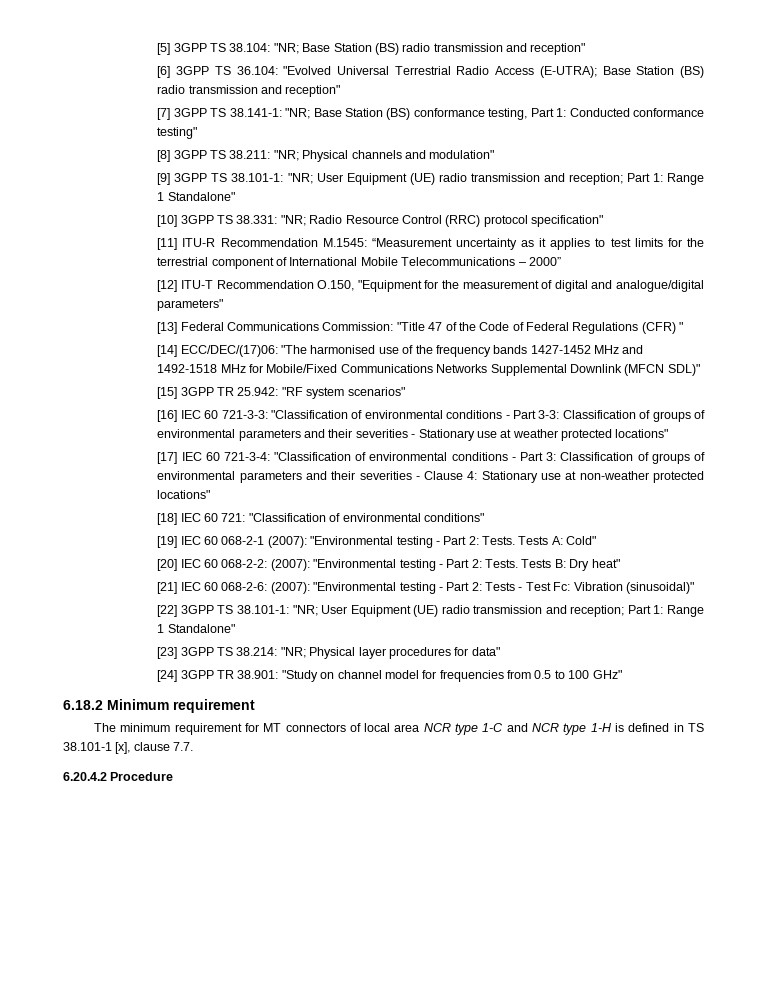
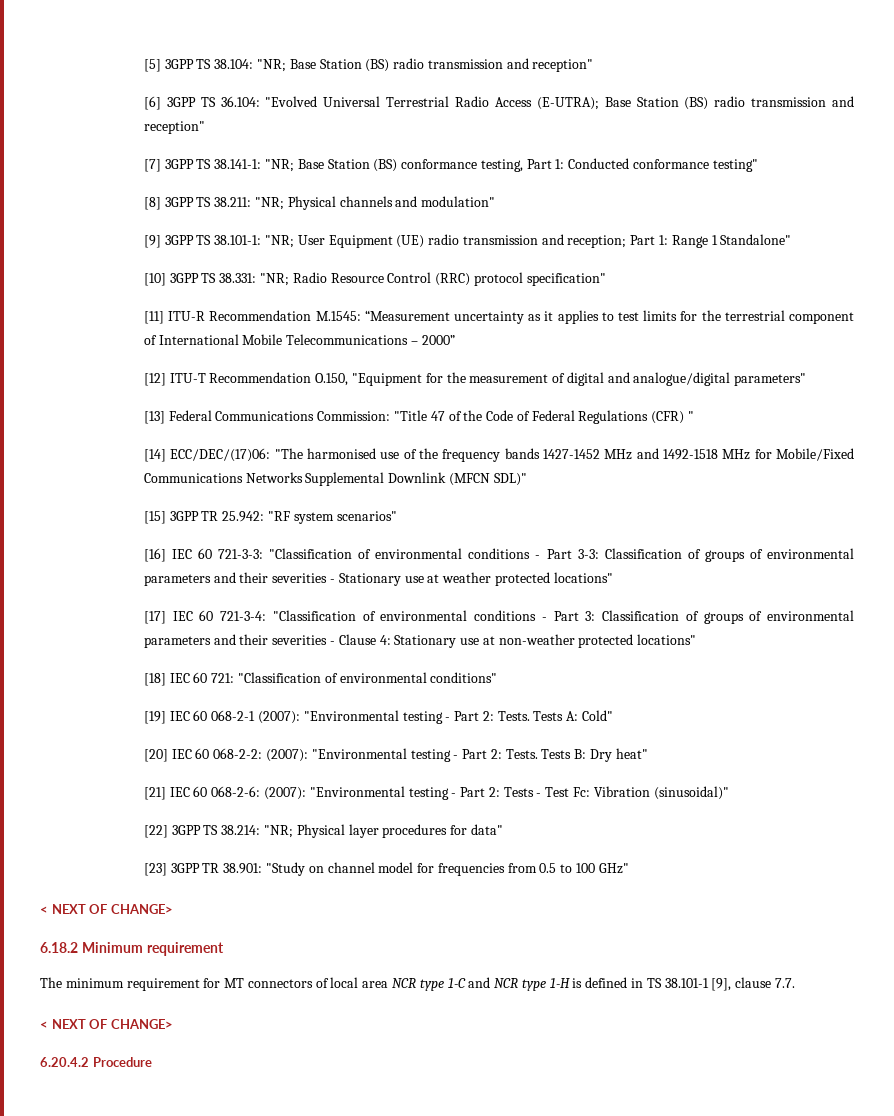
- [22] 3GPP TS 38.101-1: "NR; User Equipment (UE) radio transmission and reception; Part 1: Range 1 Standalone"
- [23] 3GPP TS 38.214: "NR; Physical layer procedures for data"
+ [22] 3GPP TS 38.214: "NR; Physical layer procedures for data"
- [24] 3GPP TR 38.901: "Study on channel model for frequencies from 0.5 to 100 GHz"
+ [23] 3GPP TR 38.901: "Study on channel model for frequencies from 0.5 to 100 GHz"
+ < NEXT OF CHANGE>
- The minimum requirement for MT connectors of local area NCR type 1-C and NCR type 1-H is defined in TS 38.101-1 [x], clause 7.7.
+ The minimum requirement for MT connectors of local area NCR type 1-C and NCR type 1-H is defined in TS 38.101-1 [9], clause 7.7.
+ < NEXT OF CHANGE>

